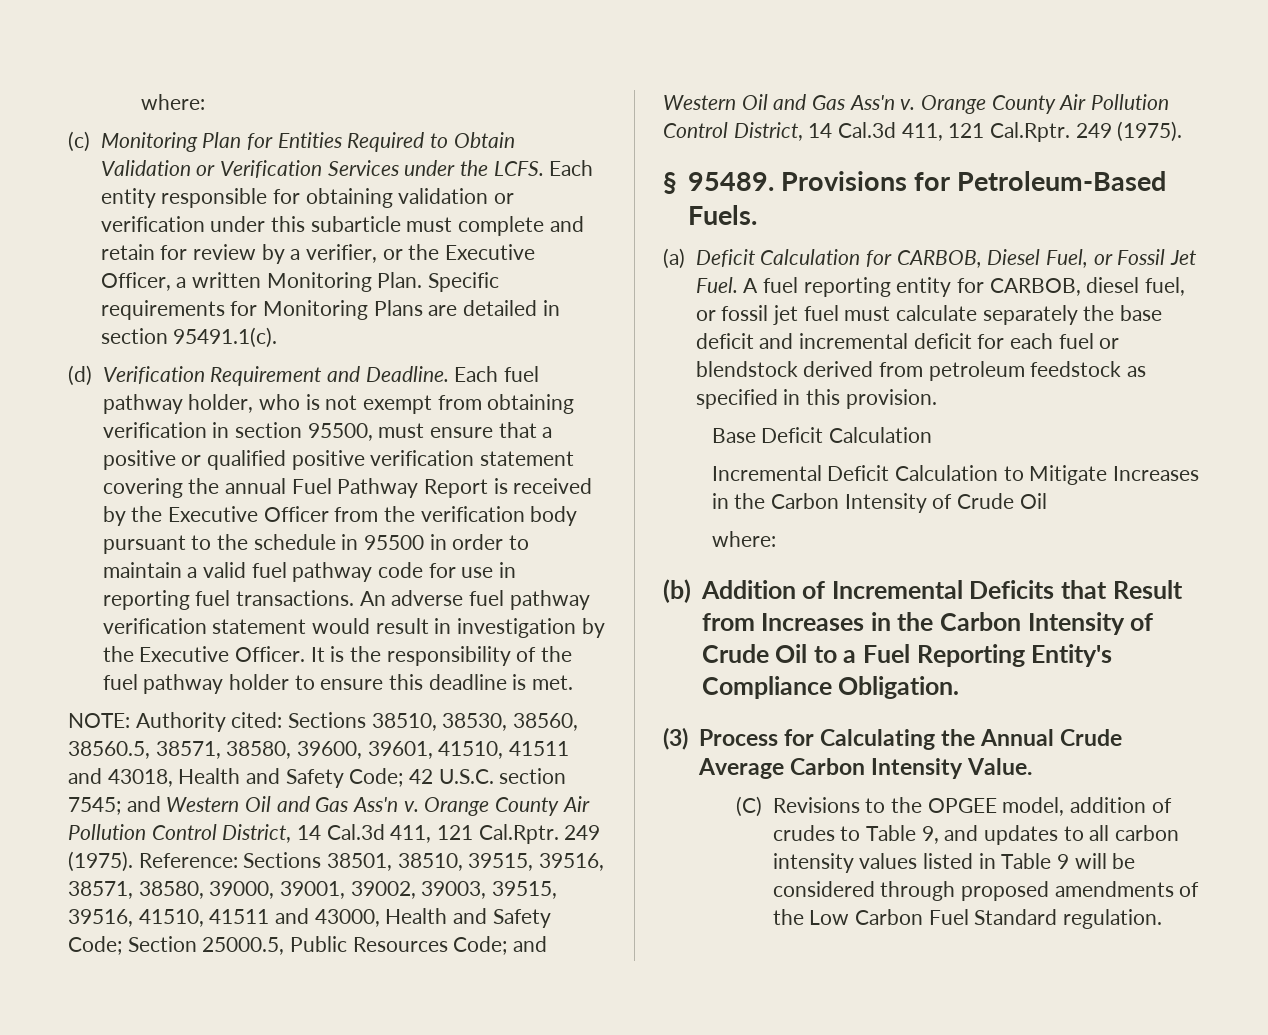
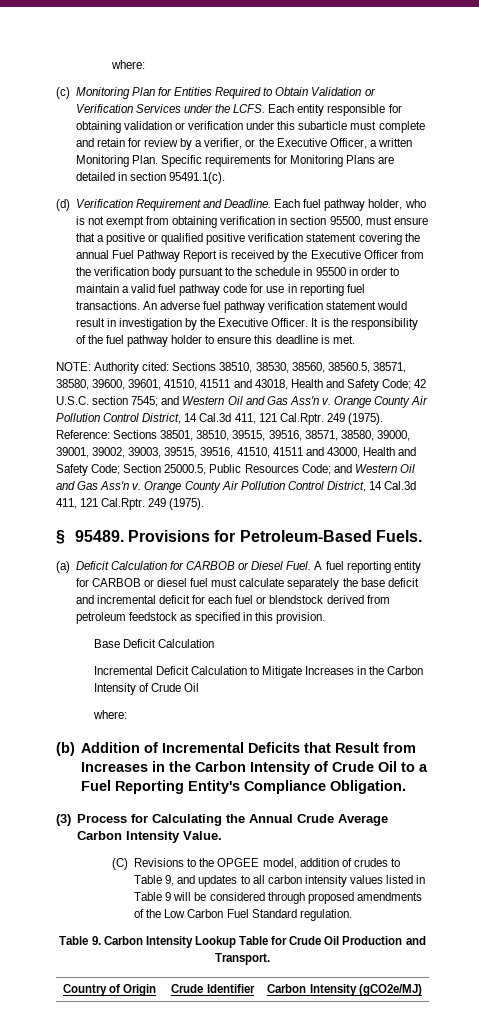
- (a) Deficit Calculation for CARBOB, Diesel Fuel, or Fossil Jet Fuel.
+ (a) Deficit Calculation for CARBOB or Diesel Fuel.
- A fuel reporting entity for CARBOB, diesel fuel, or fossil jet fuel must calculate separately the base deficit and incremental deficit for each fuel or blendstock derived from petroleum feedstock as specified in this provision.
+ A fuel reporting entity for CARBOB or diesel fuel must calculate separately the base deficit and incremental deficit for each fuel or blendstock derived from petroleum feedstock as specified in this provision.
+ Table 9. Carbon Intensity Lookup Table for Crude Oil Production and Transport.
+ Country of Origin | Crude Identifier | Carbon Intensity (gCO2e/MJ)

